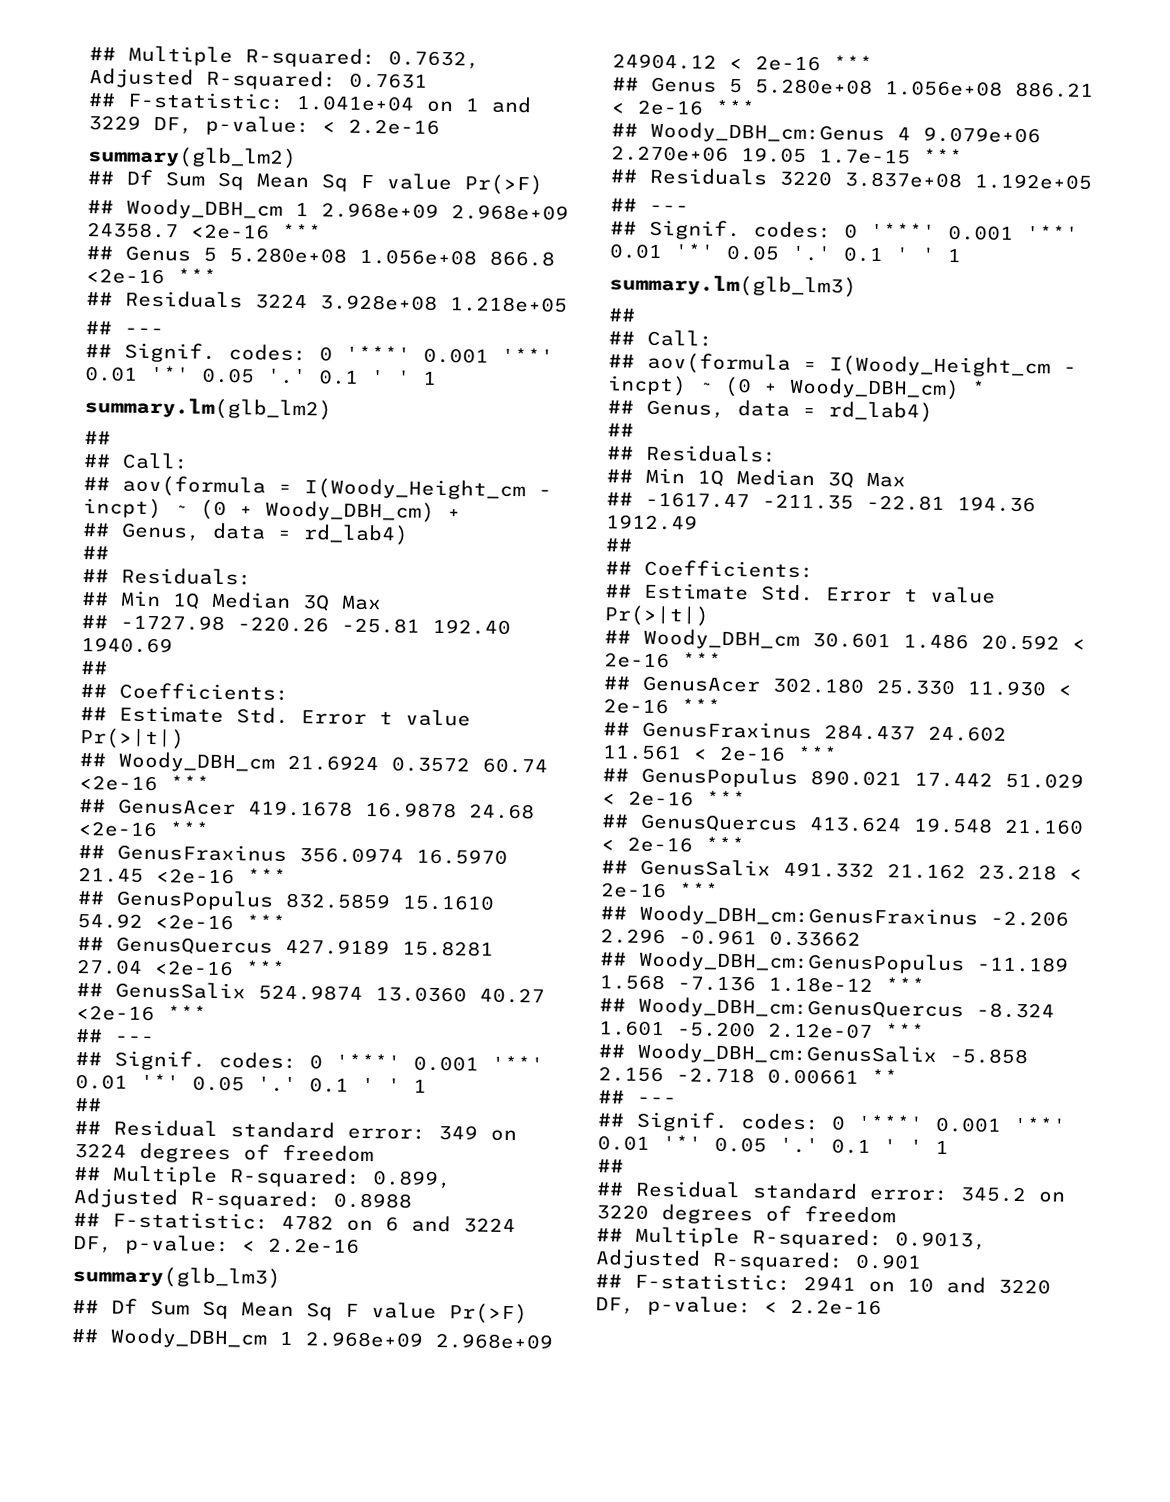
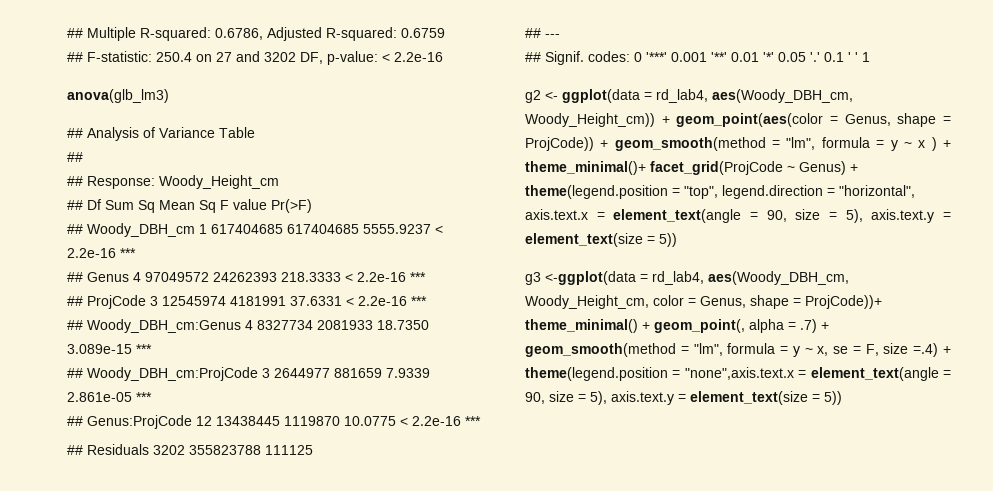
- ## Multiple R-squared: 0.7632, Adjusted R-squared: 0.7631
- ## F-statistic: 1.041e+04 on 1 and 3229 DF, p-value: < 2.2e-16
- summary(glb_lm2)
+ ## Multiple R-squared: 0.6786, Adjusted R-squared: 0.6759
+ ## F-statistic: 250.4 on 27 and 3202 DF, p-value: < 2.2e-16
+ anova(glb_lm3)
+ ## Analysis of Variance Table
+ ##
+ ## Response: Woody_Height_cm
- ## Woody_DBH_cm 1 2.968e+09 2.968e+09 24358.7 <2e-16 ***
- ## Genus 5 5.280e+08 1.056e+08 866.8 <2e-16 ***
- ## Residuals 3224 3.928e+08 1.218e+05
+ ## Woody_DBH_cm 1 617404685 617404685 5555.9237 < 2.2e-16 ***
+ ## Genus 4 97049572 24262393 218.3333 < 2.2e-16 ***
+ ## ProjCode 3 12545974 4181991 37.6331 < 2.2e-16 ***
+ ## Woody_DBH_cm:Genus 4 8327734 2081933 18.7350 3.089e-15 ***
+ ## Woody_DBH_cm:ProjCode 3 2644977 881659 7.9339 2.861e-05 ***
+ ## Genus:ProjCode 12 13438445 1119870 10.0775 < 2.2e-16 ***
+ ## Residuals 3202 355823788 111125
- summary.lm(glb_lm2)
- ##
- ## Call:
- ## aov(formula = I(Woody_Height_cm - incpt) ~ (0 + Woody_DBH_cm) +
- ## Genus, data = rd_lab4)
- ##
- ## Residuals:
- ## Min 1Q Median 3Q Max
- ## -1727.98 -220.26 -25.81 192.40 1940.69
- ##
- ## Coefficients:
- ## Estimate Std. Error t value Pr(>|t|)
- ## Woody_DBH_cm 21.6924 0.3572 60.74 <2e-16 ***
- ## GenusAcer 419.1678 16.9878 24.68 <2e-16 ***
- ## GenusFraxinus 356.0974 16.5970 21.45 <2e-16 ***
- ## GenusPopulus 832.5859 15.1610 54.92 <2e-16 ***
- ## GenusQuercus 427.9189 15.8281 27.04 <2e-16 ***
- ## GenusSalix 524.9874 13.0360 40.27 <2e-16 ***
- ## ---
- ## Signif. codes: 0 '***' 0.001 '**' 0.01 '*' 0.05 '.' 0.1 ' ' 1
- ##
- ## Residual standard error: 349 on 3224 degrees of freedom
- ## Multiple R-squared: 0.899, Adjusted R-squared: 0.8988
- ## F-statistic: 4782 on 6 and 3224 DF, p-value: < 2.2e-16
- summary(glb_lm3)
- ## Df Sum Sq Mean Sq F value Pr(>F)
- ## Woody_DBH_cm 1 2.968e+09 2.968e+09 24904.12 < 2e-16 ***
- ## Genus 5 5.280e+08 1.056e+08 886.21 < 2e-16 ***
- ## Woody_DBH_cm:Genus 4 9.079e+06 2.270e+06 19.05 1.7e-15 ***
- ## Residuals 3220 3.837e+08 1.192e+05
- ## ---
- ## Signif. codes: 0 '***' 0.001 '**' 0.01 '*' 0.05 '.' 0.1 ' ' 1
- summary.lm(glb_lm3)
- ##
- ## Call:
- ## aov(formula = I(Woody_Height_cm - incpt) ~ (0 + Woody_DBH_cm) *
- ## Genus, data = rd_lab4)
- ##
- ## Residuals:
- ## Min 1Q Median 3Q Max
- ## -1617.47 -211.35 -22.81 194.36 1912.49
- ##
- ## Coefficients:
- ## Estimate Std. Error t value Pr(>|t|)
- ## Woody_DBH_cm 30.601 1.486 20.592 < 2e-16 ***
- ## GenusAcer 302.180 25.330 11.930 < 2e-16 ***
- ## GenusFraxinus 284.437 24.602 11.561 < 2e-16 ***
- ## GenusPopulus 890.021 17.442 51.029 < 2e-16 ***
- ## GenusQuercus 413.624 19.548 21.160 < 2e-16 ***
- ## GenusSalix 491.332 21.162 23.218 < 2e-16 ***
- ## Woody_DBH_cm:GenusFraxinus -2.206 2.296 -0.961 0.33662
- ## Woody_DBH_cm:GenusPopulus -11.189 1.568 -7.136 1.18e-12 ***
- ## Woody_DBH_cm:GenusQuercus -8.324 1.601 -5.200 2.12e-07 ***
- ## Woody_DBH_cm:GenusSalix -5.858 2.156 -2.718 0.00661 **
- ## ---
- ## Signif. codes: 0 '***' 0.001 '**' 0.01 '*' 0.05 '.' 0.1 ' ' 1
- ##
- ## Residual standard error: 345.2 on 3220 degrees of freedom
- ## Multiple R-squared: 0.9013, Adjusted R-squared: 0.901
- ## F-statistic: 2941 on 10 and 3220 DF, p-value: < 2.2e-16
+ g2 <- ggplot(data = rd_lab4, aes(Woody_DBH_cm, Woody_Height_cm)) + geom_point(aes(color = Genus, shape = ProjCode)) + geom_smooth(method = "lm", formula = y ~ x ) + theme_minimal()+ facet_grid(ProjCode ~ Genus) + theme(legend.position = "top", legend.direction = "horizontal", axis.text.x = element_text(angle = 90, size = 5), axis.text.y = element_text(size = 5))
+ g3 <-ggplot(data = rd_lab4, aes(Woody_DBH_cm, Woody_Height_cm, color = Genus, shape = ProjCode))+ theme_minimal() + geom_point(, alpha = .7) + geom_smooth(method = "lm", formula = y ~ x, se = F, size =.4) + theme(legend.position = "none",axis.text.x = element_text(angle = 90, size = 5), axis.text.y = element_text(size = 5))

